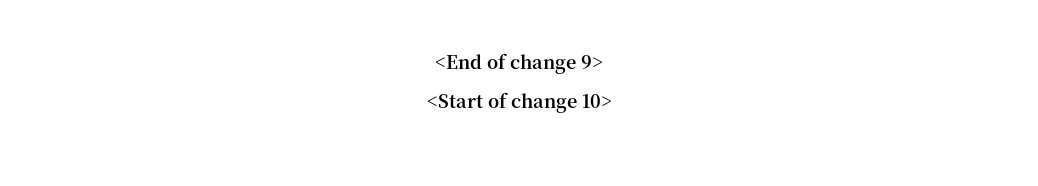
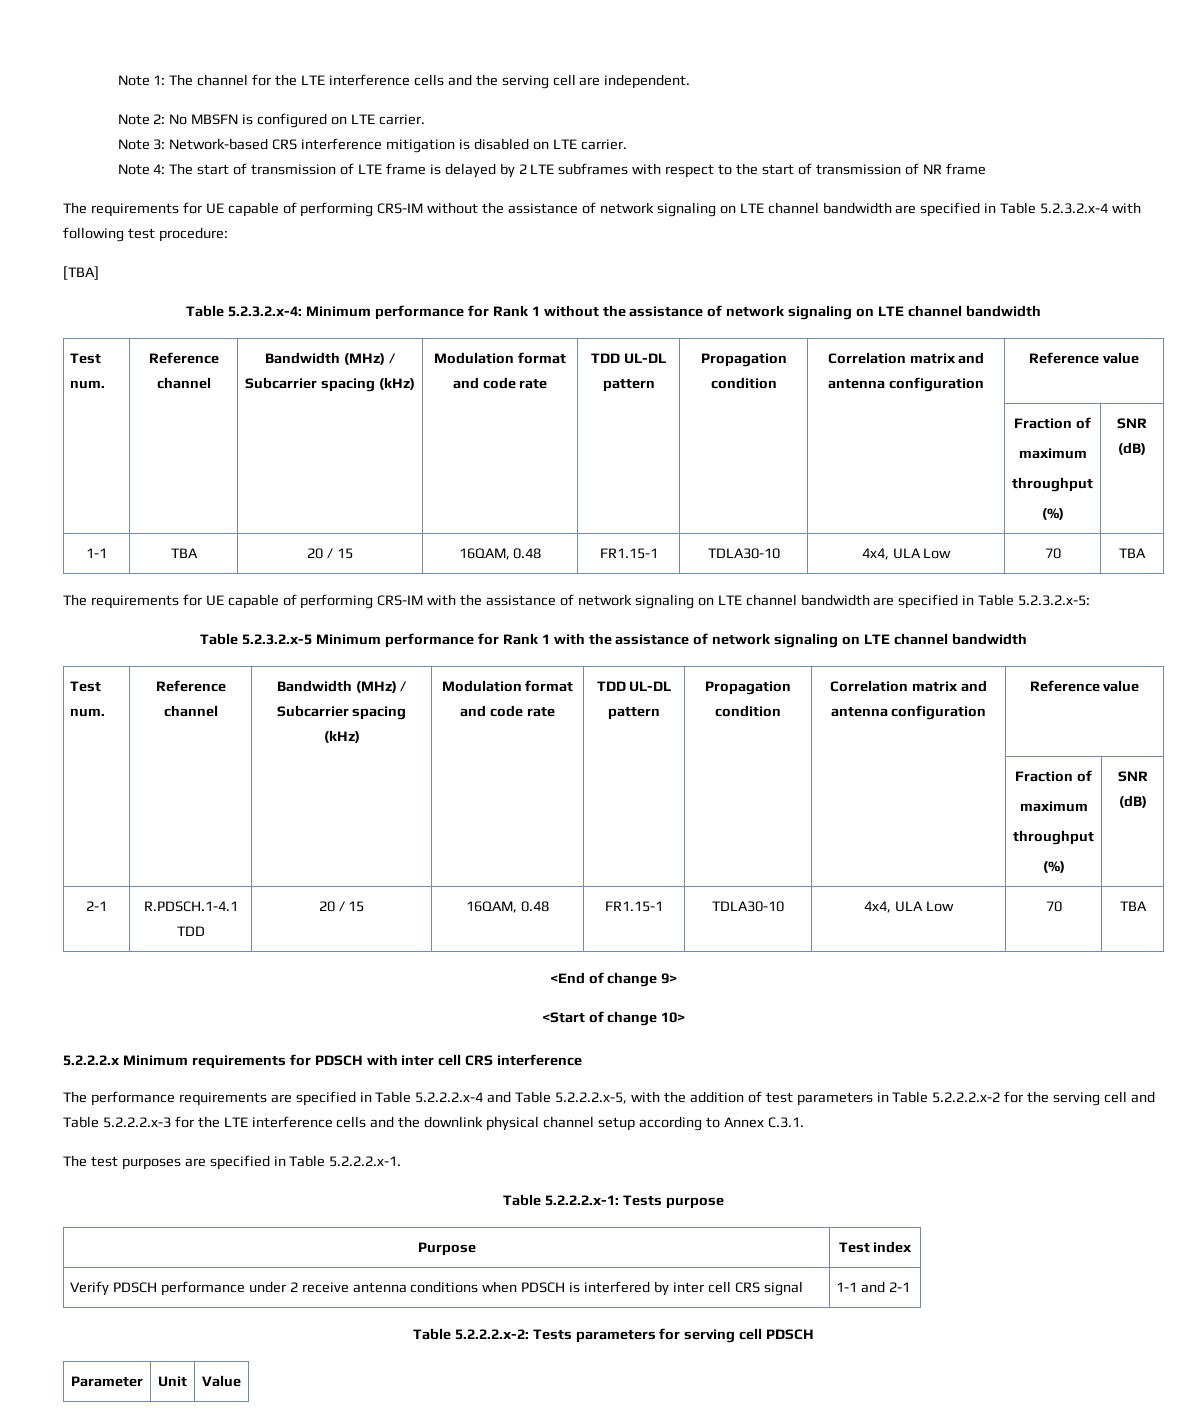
+ Note 1: The channel for the LTE interference cells and the serving cell are independent.
+ Note 2: No MBSFN is configured on LTE carrier.
+ Note 3: Network-based CRS interference mitigation is disabled on LTE carrier.
+ Note 4: The start of transmission of LTE frame is delayed by 2 LTE subframes with respect to the start of transmission of NR frame
+ The requirements for UE capable of performing CRS-IM without the assistance of network signaling on LTE channel bandwidth are specified in Table 5.2.3.2.x-4 with following test procedure:
+ [TBA]
+ Table 5.2.3.2.x-4: Minimum performance for Rank 1 without the assistance of network signaling on LTE channel bandwidth
+ Test num. | Reference channel | Bandwidth (MHz) / Subcarrier spacing (kHz) | Modulation format and code rate | TDD UL-DL pattern | Propagation condition | Correlation matrix and antenna configuration | Reference value
+ | | | | | | | Fraction of
+ maximum
+ throughput
+ (%) | SNR (dB)
+ 1-1 | TBA | 20 / 15 | 16QAM, 0.48 | FR1.15-1 | TDLA30-10 | 4x4, ULA Low | 70 | TBA
+ The requirements for UE capable of performing CRS-IM with the assistance of network signaling on LTE channel bandwidth are specified in Table 5.2.3.2.x-5:
+ Table 5.2.3.2.x-5 Minimum performance for Rank 1 with the assistance of network signaling on LTE channel bandwidth
+ Test num. | Reference channel | Bandwidth (MHz) / Subcarrier spacing (kHz) | Modulation format and code rate | TDD UL-DL pattern | Propagation condition | Correlation matrix and antenna configuration | Reference value
+ | | | | | | | Fraction of
+ maximum
+ throughput
+ (%) | SNR (dB)
+ 2-1 | R.PDSCH.1-4.1 TDD | 20 / 15 | 16QAM, 0.48 | FR1.15-1 | TDLA30-10 | 4x4, ULA Low | 70 | TBA
+ 5.2.2.2.x Minimum requirements for PDSCH with inter cell CRS interference
+ The performance requirements are specified in Table 5.2.2.2.x-4 and Table 5.2.2.2.x-5, with the addition of test parameters in Table 5.2.2.2.x-2 for the serving cell and Table 5.2.2.2.x-3 for the LTE interference cells and the downlink physical channel setup according to Annex C.3.1.
+ The test purposes are specified in Table 5.2.2.2.x-1.
+ Table 5.2.2.2.x-1: Tests purpose
+ Purpose | Test index
+ Verify PDSCH performance under 2 receive antenna conditions when PDSCH is interfered by inter cell CRS signal | 1-1 and 2-1
+ Table 5.2.2.2.x-2: Tests parameters for serving cell PDSCH
+ Parameter | Unit | Value

